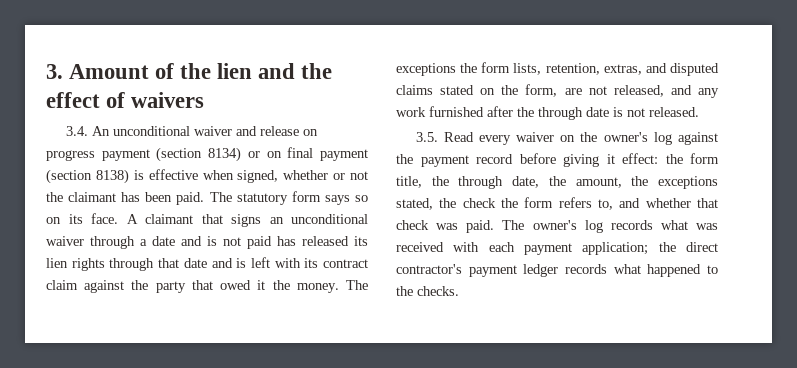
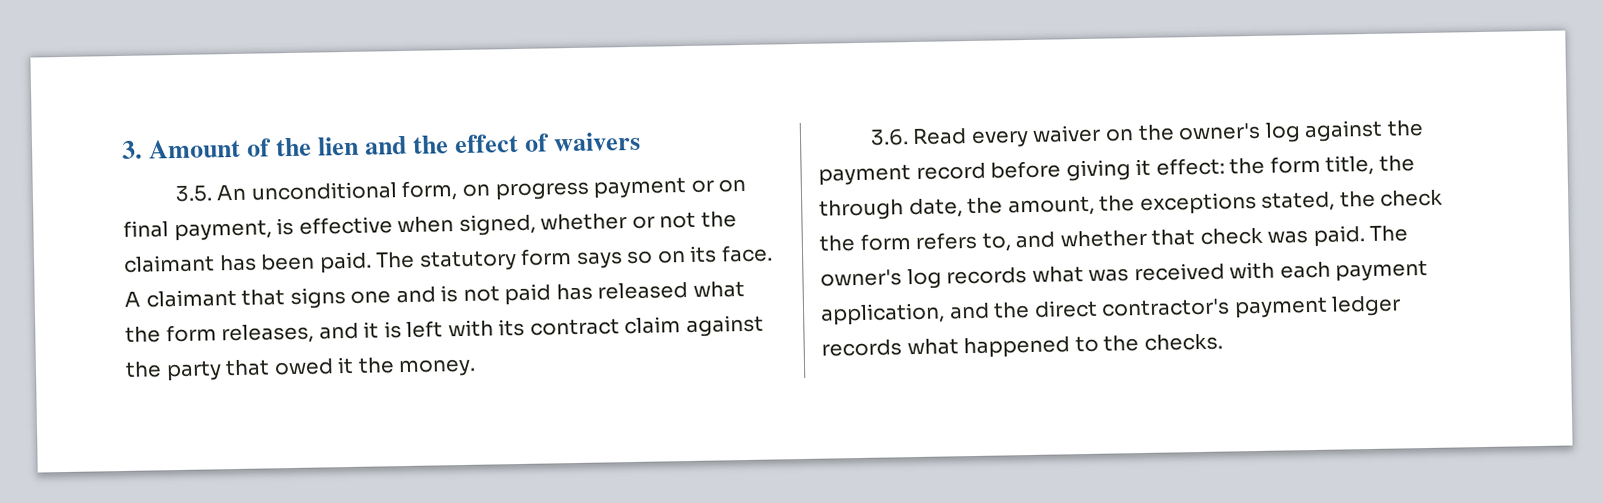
- 3.4. An unconditional waiver and release on progress payment (section 8134) or on final payment (section 8138) is effective when signed, whether or not the claimant has been paid.
+ 3.5. An unconditional form, on progress payment or on final payment, is effective when signed, whether or not the claimant has been paid.
- A claimant that signs an unconditional waiver through a date and is not paid has released its lien rights through that date and is left with its contract claim against the party that owed it the money. The exceptions the form lists, retention, extras, and disputed claims stated on the form, are not released, and any work furnished after the through date is not released.
- 3.5. Read every waiver on the owner's log against the payment record before giving it effect:
+ A claimant that signs one and is not paid has released what the form releases, and it is left with its contract claim against the party that owed it the money.
+ 3.6. Read every waiver on the owner's log against the payment record before giving it effect:
- The owner's log records what was received with each payment application; the direct contractor's payment ledger records what happened to the checks.
+ The owner's log records what was received with each payment application, and the direct contractor's payment ledger records what happened to the checks.

